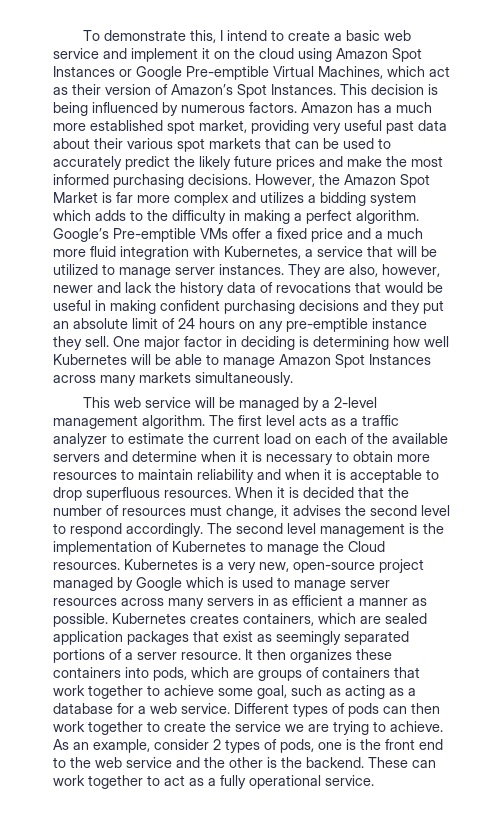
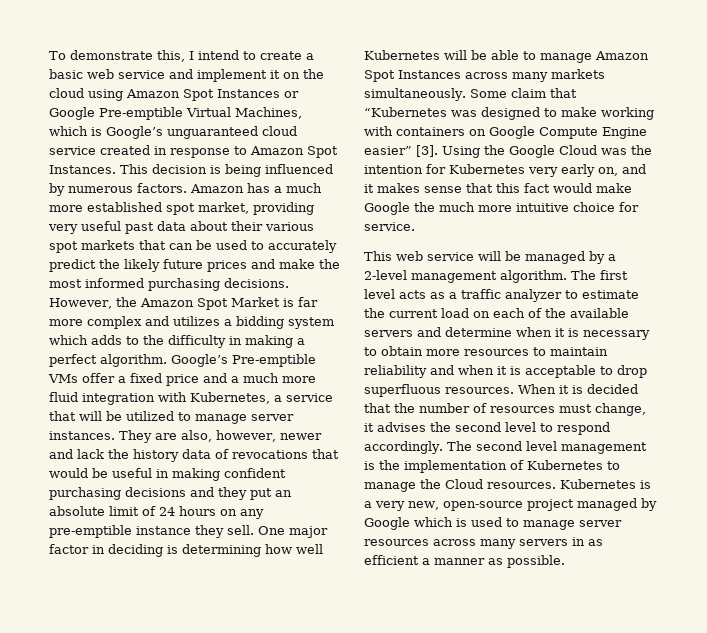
- To demonstrate this, I intend to create a basic web service and implement it on the cloud using Amazon Spot Instances or Google Pre-emptible Virtual Machines, which act as their version of Amazon’s Spot Instances.
+ To demonstrate this, I intend to create a basic web service and implement it on the cloud using Amazon Spot Instances or Google Pre-emptible Virtual Machines, which is Google’s unguaranteed cloud service created in response to Amazon Spot Instances.
+ Some claim that “Kubernetes was designed to make working with containers on Google Compute Engine easier” [3]. Using the Google Cloud was the intention for Kubernetes very early on, and it makes sense that this fact would make Google the much more intuitive choice for service.
- Kubernetes creates containers, which are sealed application packages that exist as seemingly separated portions of a server resource. It then organizes these containers into pods, which are groups of containers that work together to achieve some goal, such as acting as a database for a web service. Different types of pods can then work together to create the service we are trying to achieve. As an example, consider 2 types of pods, one is the front end to the web service and the other is the backend. These can work together to act as a fully operational service.

